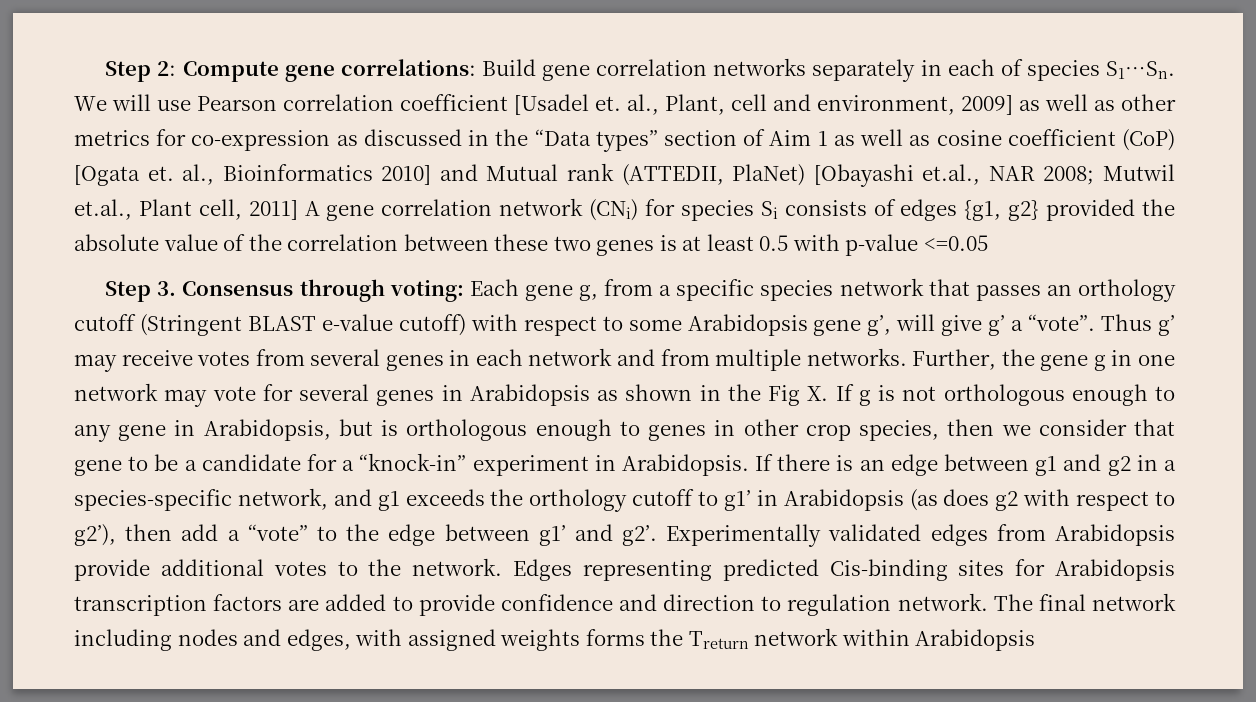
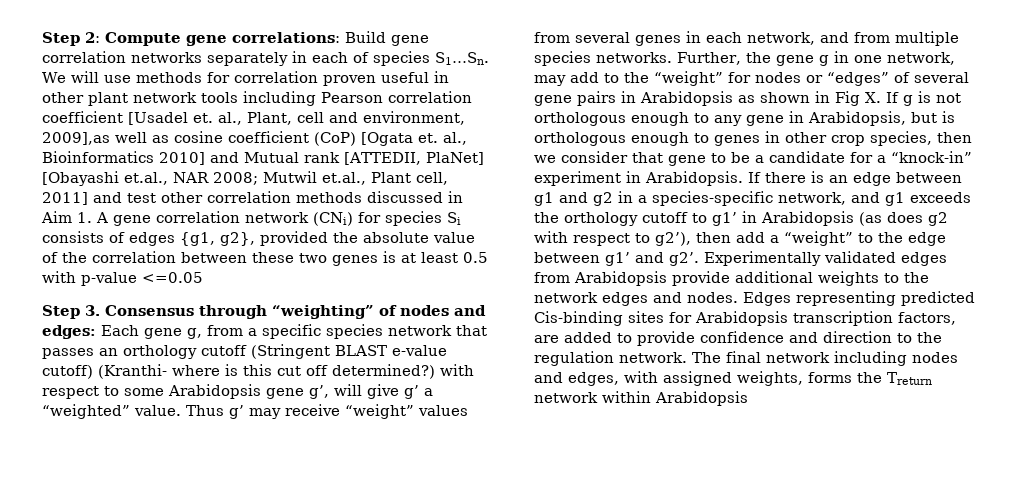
- We will use Pearson correlation coefficient [Usadel et. al., Plant, cell and environment, 2009] as well as other metrics for co-expression as discussed in the “Data types” section of Aim 1 as well as cosine coefficient (CoP) [Ogata et. al., Bioinformatics 2010] and Mutual rank (ATTEDII, PlaNet) [Obayashi et.al., NAR 2008;
+ We will use methods for correlation proven useful in other plant network tools including Pearson correlation coefficient [Usadel et. al., Plant, cell and environment, 2009],as well as cosine coefficient (CoP) [Ogata et. al., Bioinformatics 2010] and Mutual rank [ATTEDII, PlaNet] [Obayashi et.al., NAR 2008;
- Mutwil et.al., Plant cell, 2011] A gene correlation network (CNi) for species Si consists of edges {g1, g2} provided the absolute value of the correlation between these two genes is at least 0.5 with p-value <=0.05
+ Mutwil et.al., Plant cell, 2011] and test other correlation methods discussed in Aim 1. A gene correlation network (CNi) for species Si consists of edges {g1, g2}, provided the absolute value of the correlation between these two genes is at least 0.5 with p-value <=0.05
- Step 3. Consensus through voting: Each gene g, from a specific species network that passes an orthology cutoff (Stringent BLAST e-value cutoff) with respect to some Arabidopsis gene g’, will give g’ a “vote”.
+ Step 3. Consensus through “weighting” of nodes and edges: Each gene g, from a specific species network that passes an orthology cutoff (Stringent BLAST e-value cutoff) (Kranthi- where is this cut off determined?) with respect to some Arabidopsis gene g’, will give g’ a “weighted” value.
- Thus g’ may receive votes from several genes in each network and from multiple networks.
+ Thus g’ may receive “weight” values from several genes in each network, and from multiple species networks.
- Further, the gene g in one network may vote for several genes in Arabidopsis as shown in the Fig X. If g is not orthologous enough to any gene in Arabidopsis, but is orthologous enough to genes in other crop species, then we consider that gene to be a candidate for a “knock-in” experiment in Arabidopsis.
+ Further, the gene g in one network, may add to the “weight” for nodes or “edges” of several gene pairs in Arabidopsis as shown in Fig X. If g is not orthologous enough to any gene in Arabidopsis, but is orthologous enough to genes in other crop species, then we consider that gene to be a candidate for a “knock-in” experiment in Arabidopsis.
- If there is an edge between g1 and g2 in a species-specific network, and g1 exceeds the orthology cutoff to g1’ in Arabidopsis (as does g2 with respect to g2’), then add a “vote” to the edge between g1’ and g2’.
+ If there is an edge between g1 and g2 in a species-specific network, and g1 exceeds the orthology cutoff to g1’ in Arabidopsis (as does g2 with respect to g2’), then add a “weight” to the edge between g1’ and g2’.
- Experimentally validated edges from Arabidopsis provide additional votes to the network.
+ Experimentally validated edges from Arabidopsis provide additional weights to the network edges and nodes.
- Edges representing predicted Cis-binding sites for Arabidopsis transcription factors are added to provide confidence and direction to regulation network.
+ Edges representing predicted Cis-binding sites for Arabidopsis transcription factors, are added to provide confidence and direction to the regulation network.
- The final network including nodes and edges, with assigned weights forms the Treturn network within Arabidopsis
+ The final network including nodes and edges, with assigned weights, forms the Treturn network within Arabidopsis

